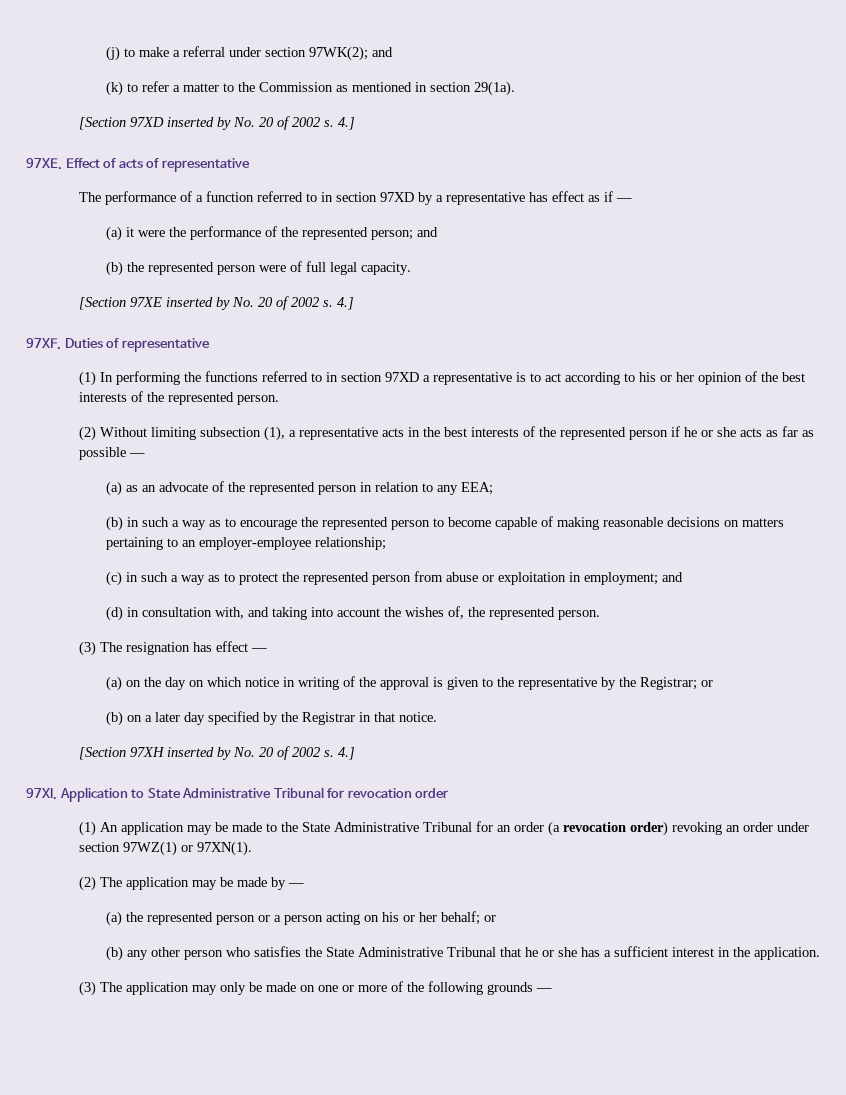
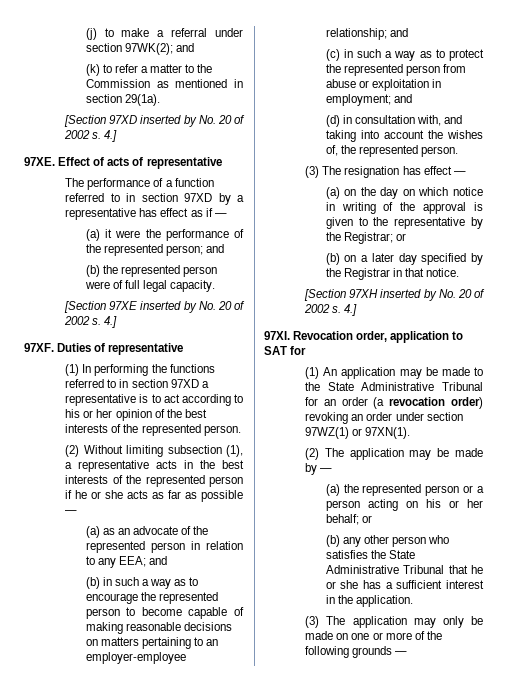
- (a) as an advocate of the represented person in relation to any EEA;
+ (a) as an advocate of the represented person in relation to any EEA; and
- (b) in such a way as to encourage the represented person to become capable of making reasonable decisions on matters pertaining to an employer-employee relationship;
+ (b) in such a way as to encourage the represented person to become capable of making reasonable decisions on matters pertaining to an employer-employee relationship; and
- Application to State Administrative Tribunal for revocation order
+ Revocation order, application to SAT for

